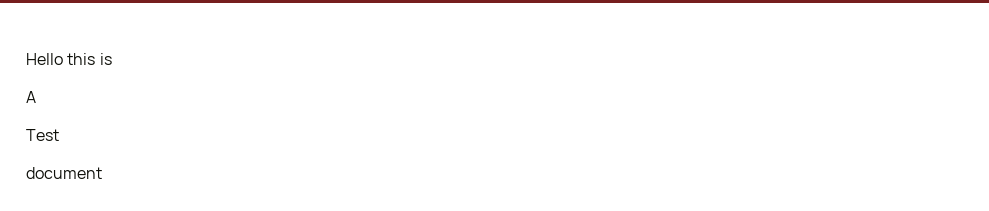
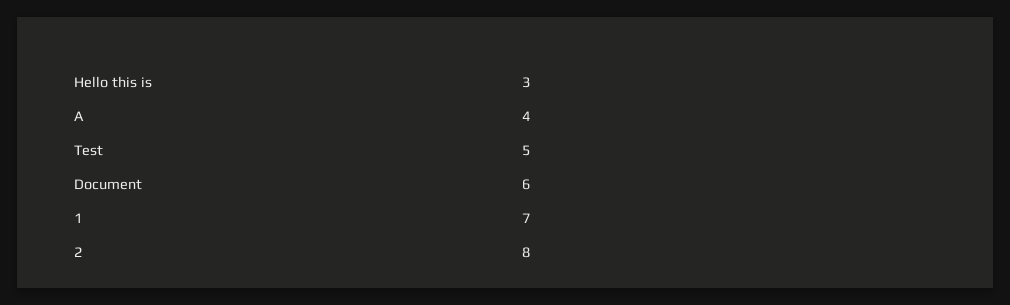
- document
+ Document
+ 1
+ 2
+ 3
+ 4
+ 5
+ 6
+ 7
+ 8

